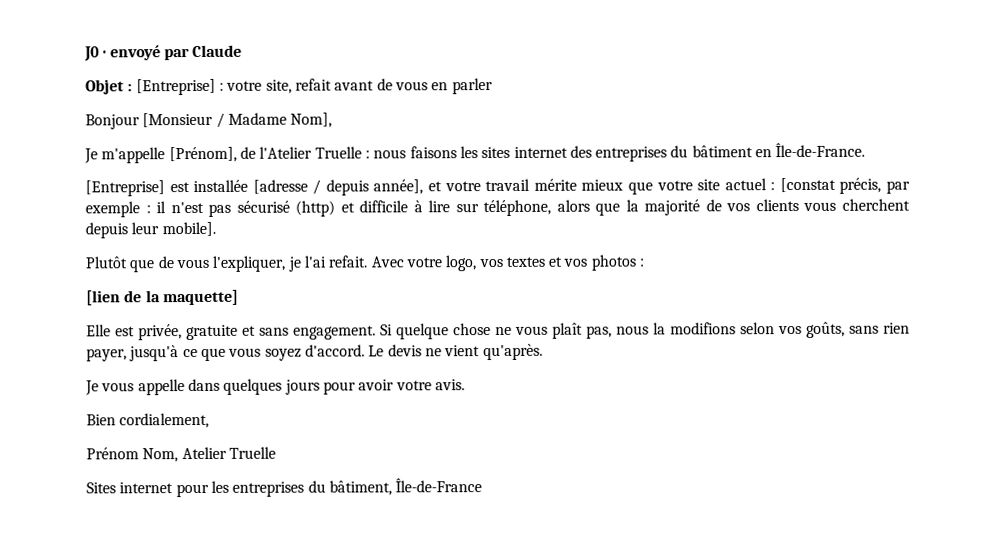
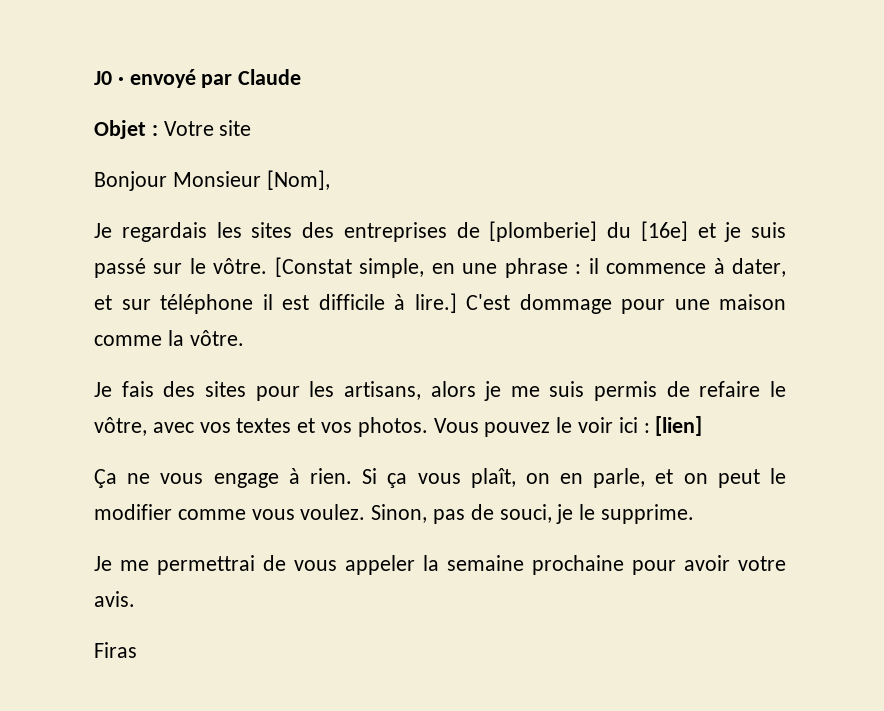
- Objet : [Entreprise] : votre site, refait avant de vous en parler
- Bonjour [Monsieur / Madame Nom],
- Je m'appelle [Prénom], de l'Atelier Truelle : nous faisons les sites internet des entreprises du bâtiment en Île-de-France.
- [Entreprise] est installée [adresse / depuis année], et votre travail mérite mieux que votre site actuel : [constat précis, par exemple : il n'est pas sécurisé (http) et difficile à lire sur téléphone, alors que la majorité de vos clients vous cherchent depuis leur mobile].
- Plutôt que de vous l'expliquer, je l'ai refait. Avec votre logo, vos textes et vos photos :
- [lien de la maquette]
- Elle est privée, gratuite et sans engagement. Si quelque chose ne vous plaît pas, nous la modifions selon vos goûts, sans rien payer, jusqu'à ce que vous soyez d'accord. Le devis ne vient qu'après.
- Je vous appelle dans quelques jours pour avoir votre avis.
- Bien cordialement,
- Prénom Nom, Atelier Truelle
- Sites internet pour les entreprises du bâtiment, Île-de-France
+ Objet : Votre site
+ Bonjour Monsieur [Nom],
+ Je regardais les sites des entreprises de [plomberie] du [16e] et je suis passé sur le vôtre. [Constat simple, en une phrase : il commence à dater, et sur téléphone il est difficile à lire.] C'est dommage pour une maison comme la vôtre.
+ Je fais des sites pour les artisans, alors je me suis permis de refaire le vôtre, avec vos textes et vos photos. Vous pouvez le voir ici : [lien]
+ Ça ne vous engage à rien. Si ça vous plaît, on en parle, et on peut le modifier comme vous voulez. Sinon, pas de souci, je le supprime.
+ Je me permettrai de vous appeler la semaine prochaine pour avoir votre avis.
+ Firas

